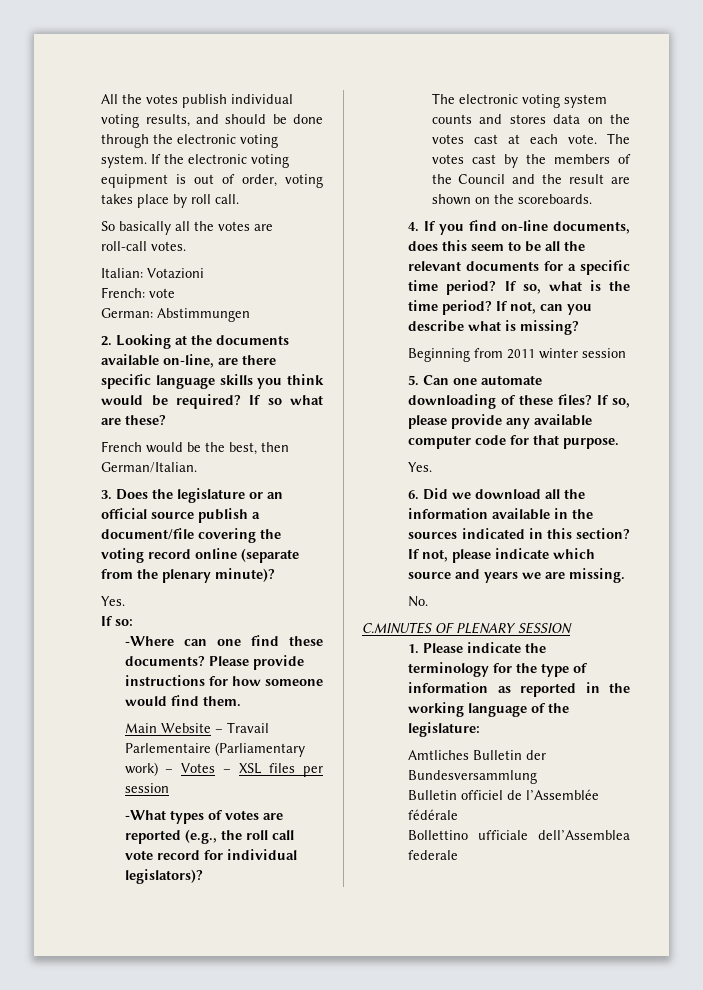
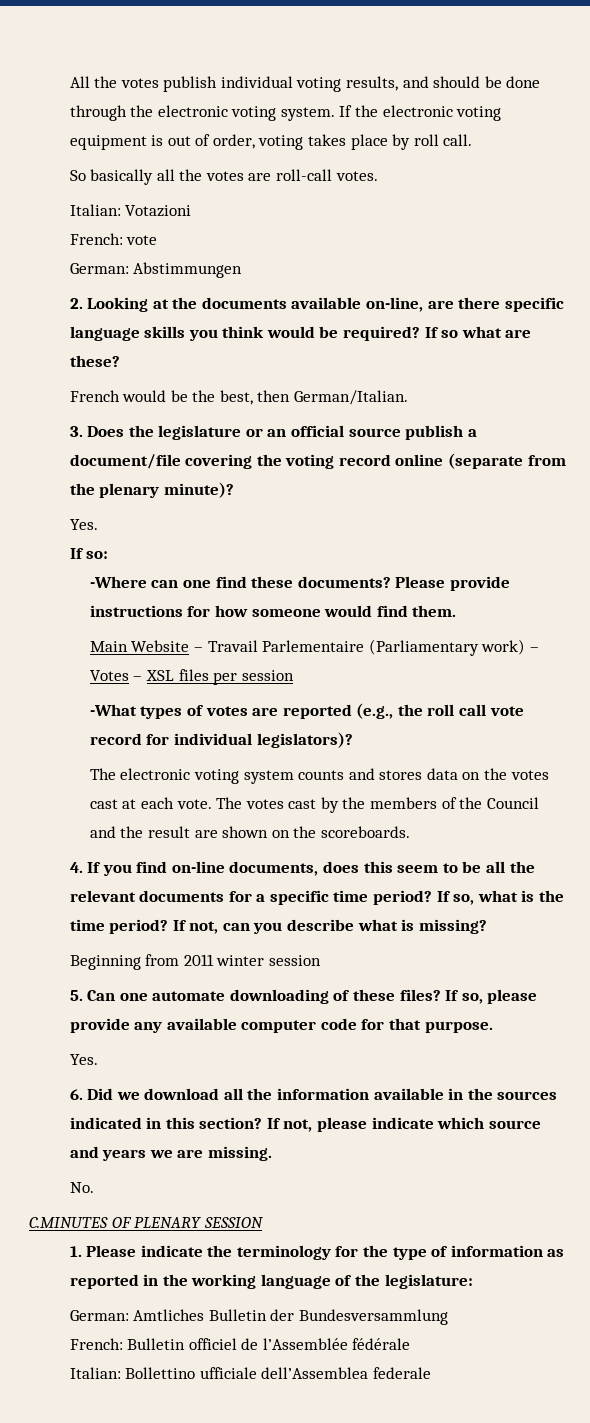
- Amtliches Bulletin der Bundesversammlung
+ German: Amtliches Bulletin der Bundesversammlung
- Bulletin officiel de l’Assemblée fédérale
+ French: Bulletin officiel de l’Assemblée fédérale
- Bollettino ufficiale dell’Assemblea federale
+ Italian: Bollettino ufficiale dell’Assemblea federale

